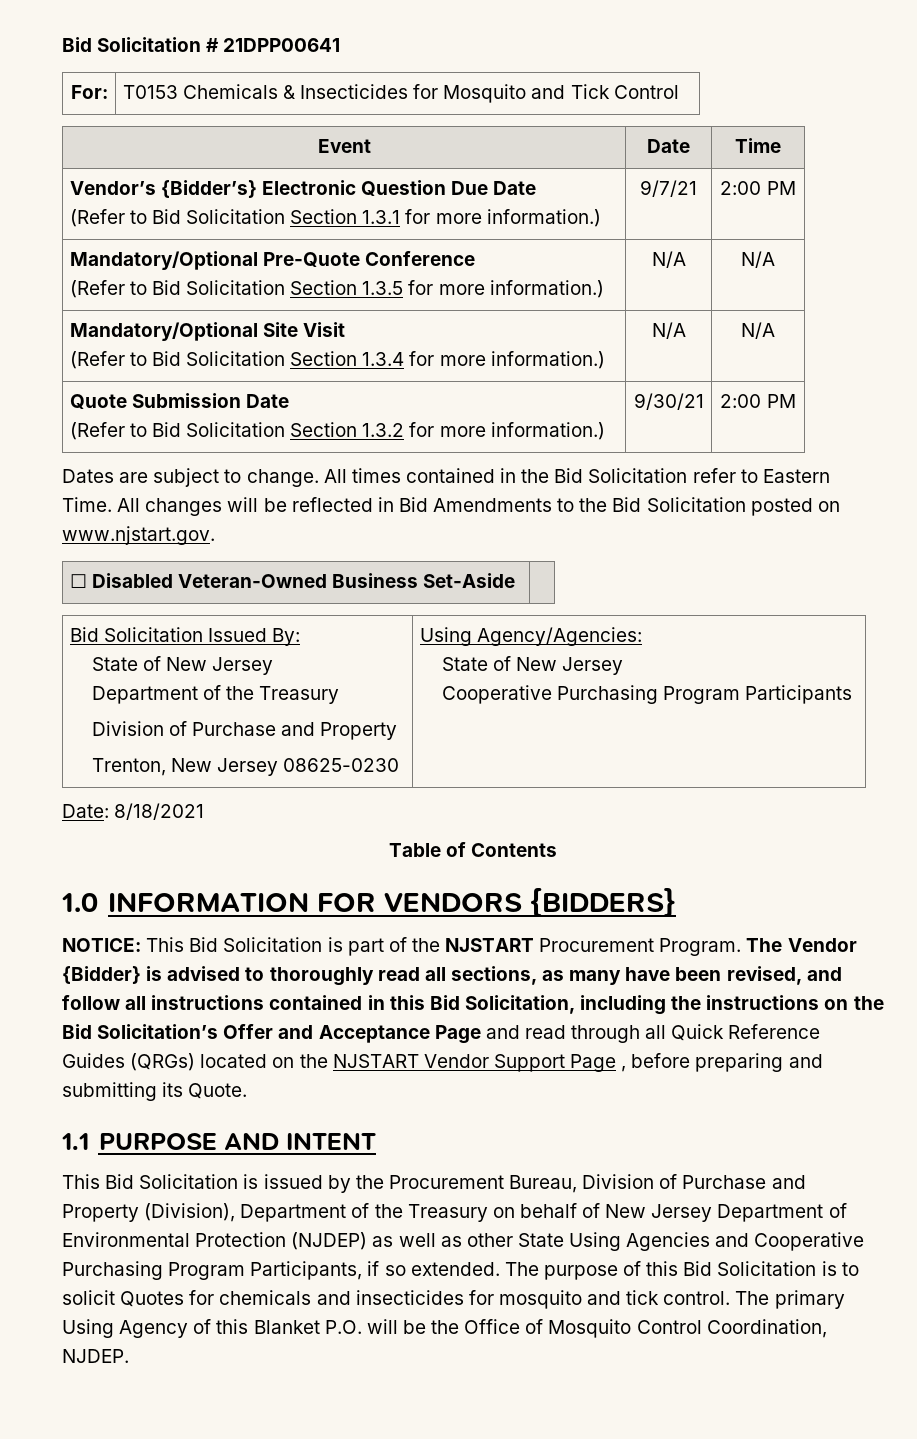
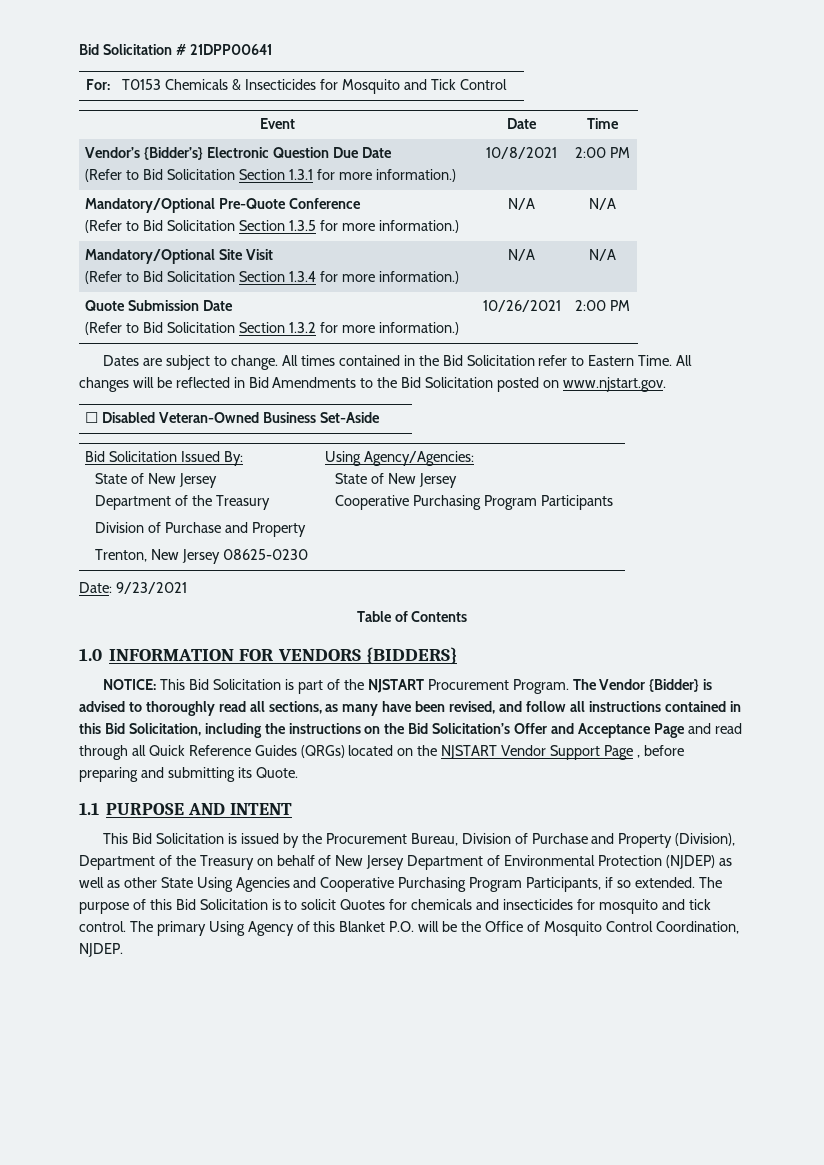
  Vendor’s {Bidder’s} Electronic Question Due Date
- (Refer to Bid Solicitation Section 1.3.1 for more information.) | 9/7/21 | 2:00 PM
+ (Refer to Bid Solicitation Section 1.3.1 for more information.) | 10/8/2021 | 2:00 PM
  Quote Submission Date
- (Refer to Bid Solicitation Section 1.3.2 for more information.) | 9/30/21 | 2:00 PM
+ (Refer to Bid Solicitation Section 1.3.2 for more information.) | 10/26/2021 | 2:00 PM
- Date: 8/18/2021
+ Date: 9/23/2021

